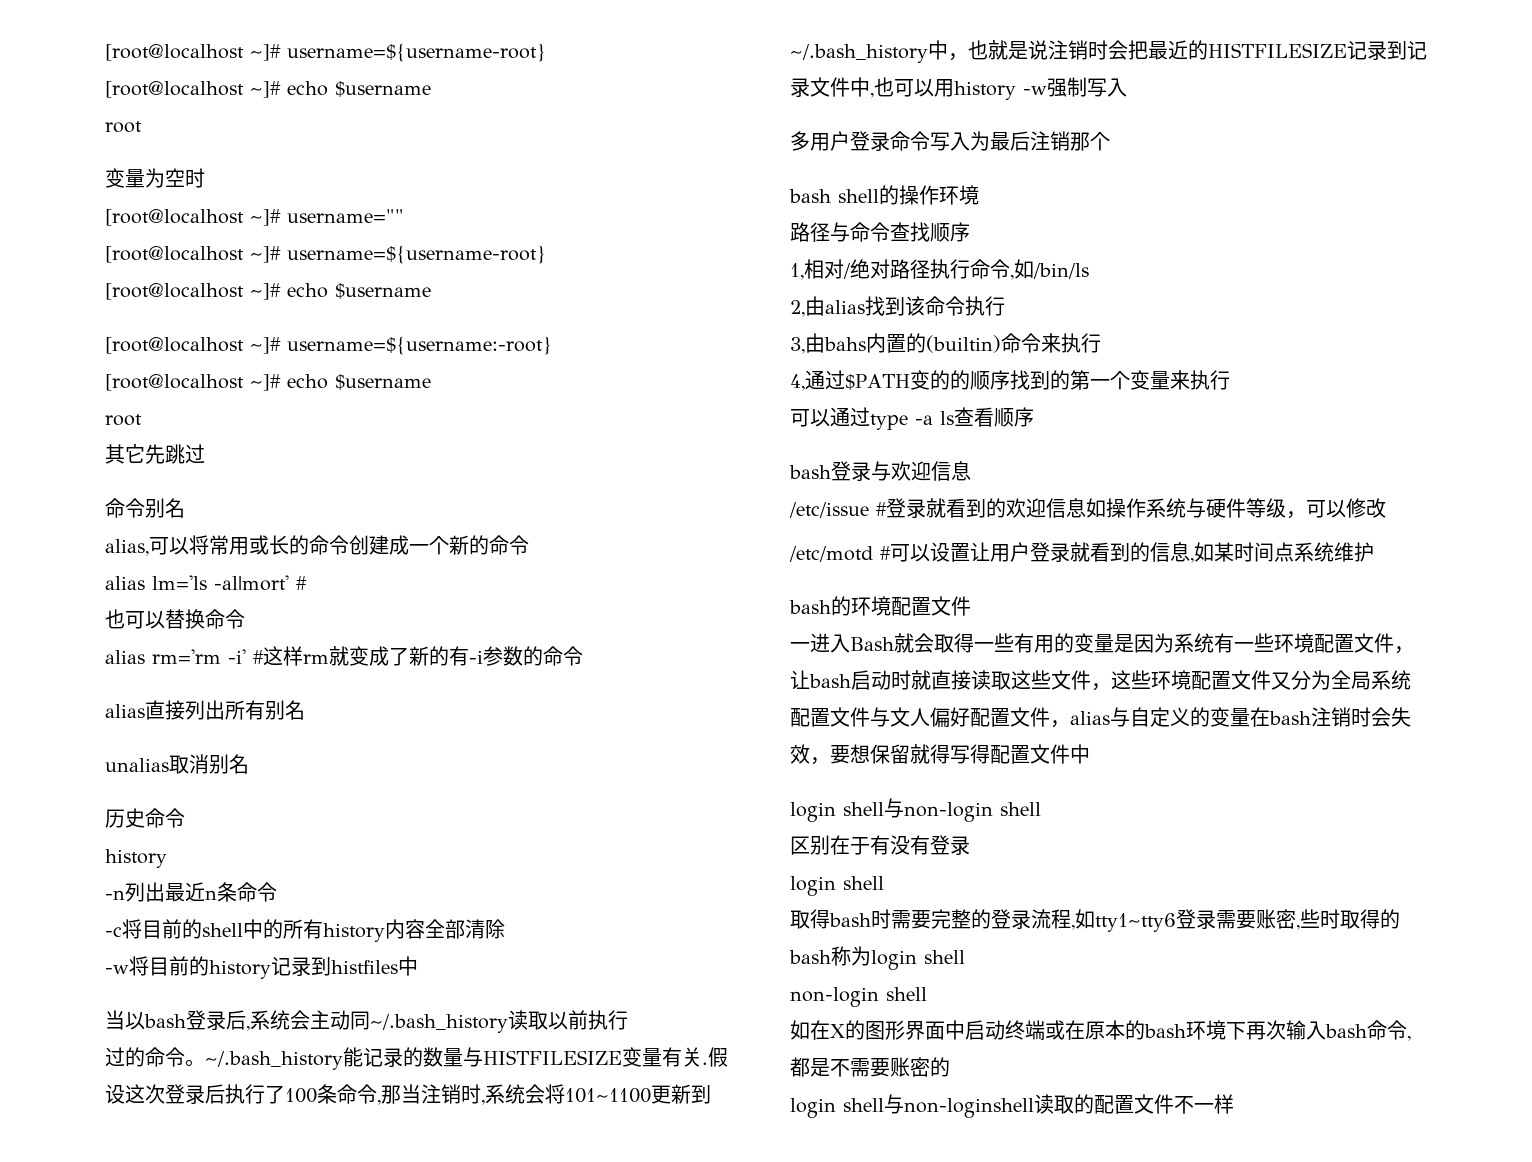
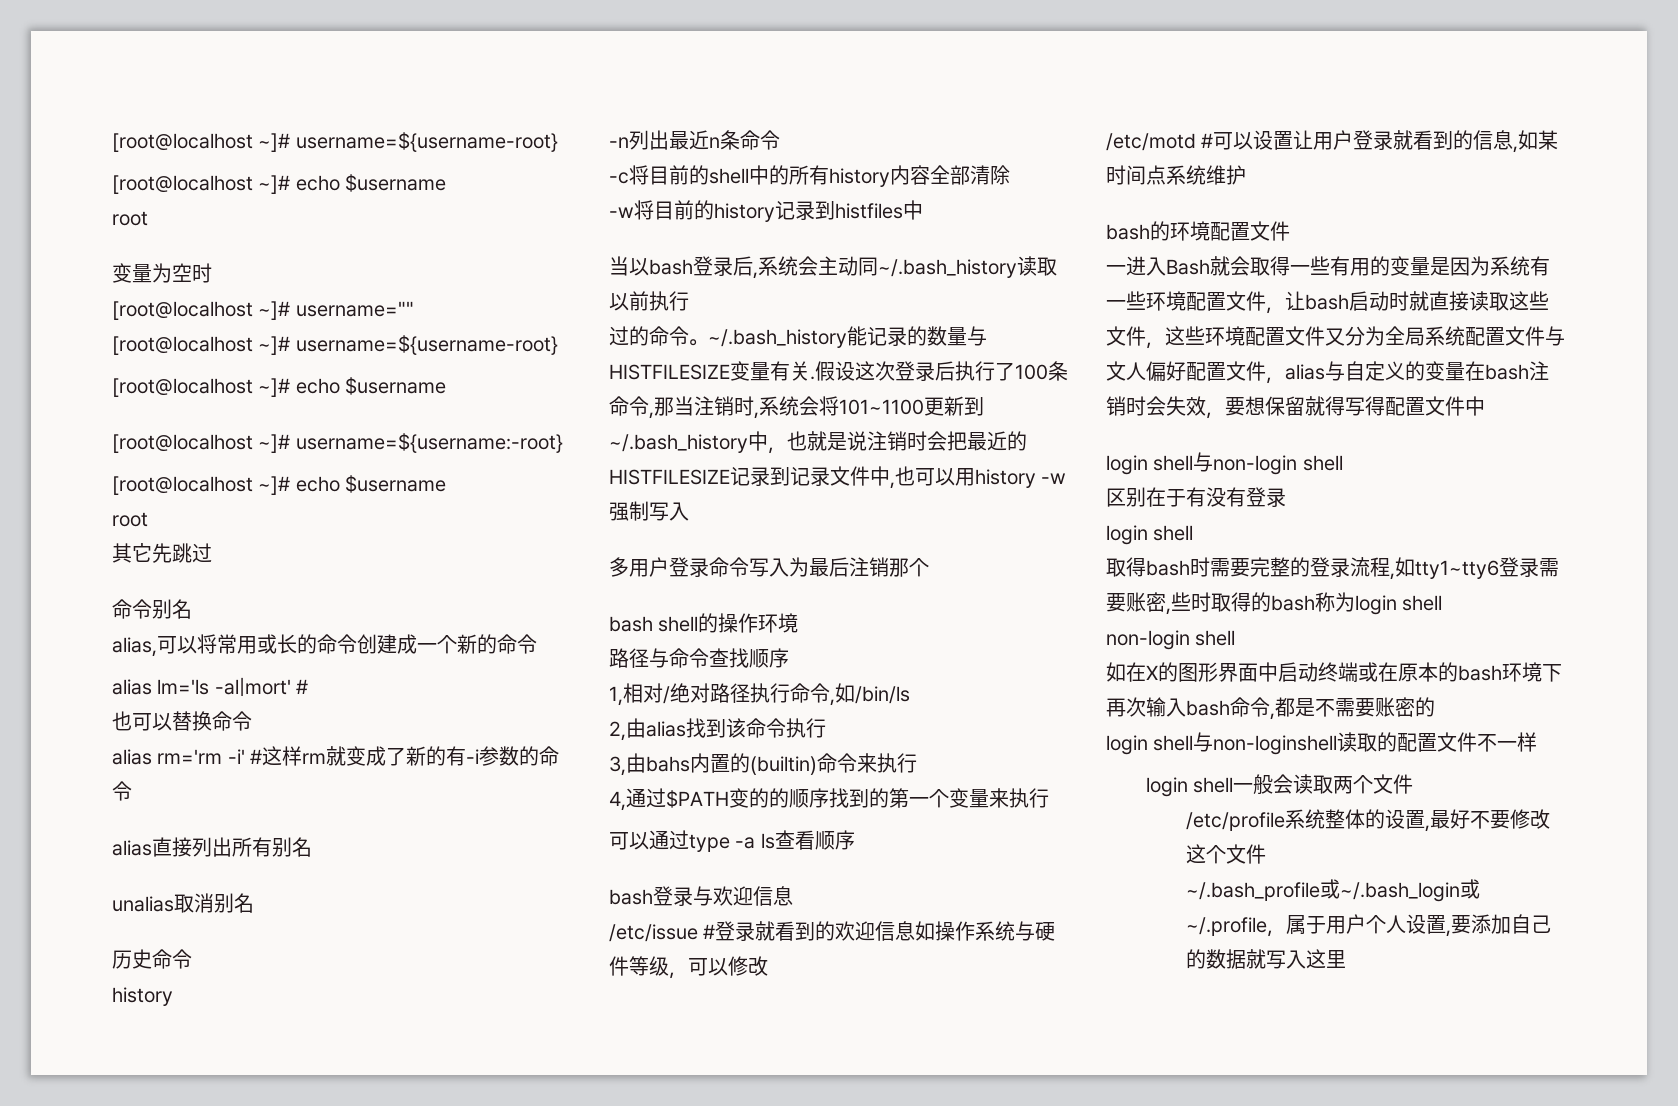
+ login shell一般会读取两个文件
+ /etc/profile系统整体的设置,最好不要修改这个文件
+ ~/.bash_profile或~/.bash_login或~/.profile，属于用户个人设置,要添加自己的数据就写入这里

